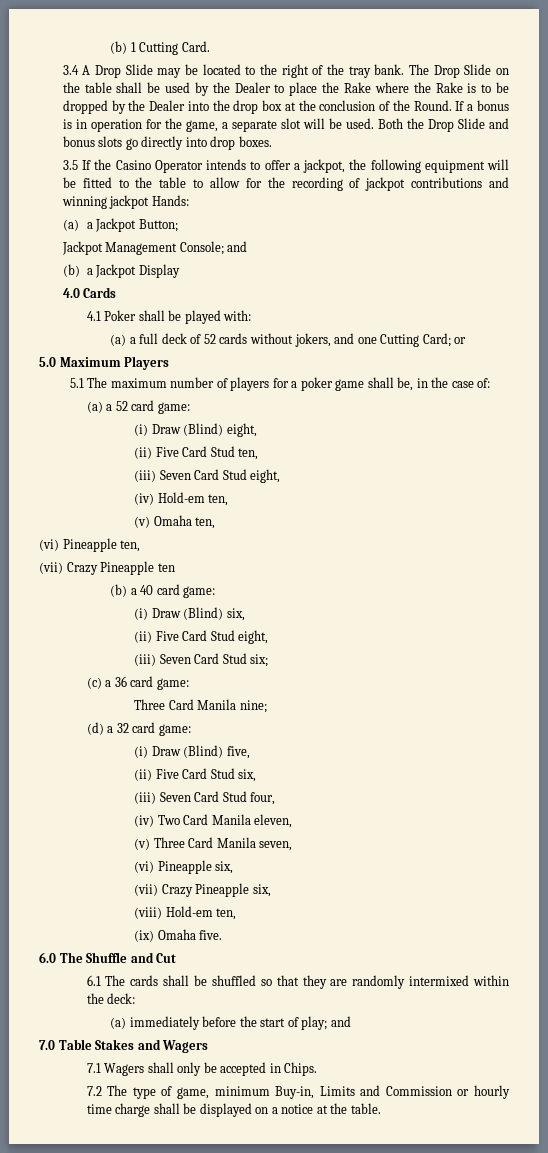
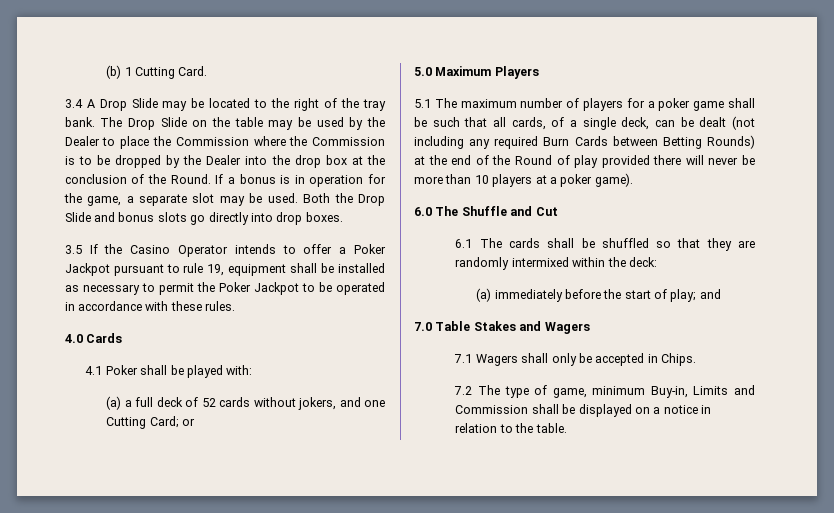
- The Drop Slide on the table shall be used by the Dealer to place the Rake where the Rake is to be dropped by the Dealer into the drop box at the conclusion of the Round.
+ The Drop Slide on the table may be used by the Dealer to place the Commission where the Commission is to be dropped by the Dealer into the drop box at the conclusion of the Round.
- If a bonus is in operation for the game, a separate slot will be used.
+ If a bonus is in operation for the game, a separate slot may be used.
- 3.5 If the Casino Operator intends to offer a jackpot, the following equipment will be fitted to the table to allow for the recording of jackpot contributions and winning jackpot Hands:
- (a) a Jackpot Button;
- Jackpot Management Console; and
- (b) a Jackpot Display
+ 3.5 If the Casino Operator intends to offer a Poker Jackpot pursuant to rule 19, equipment shall be installed as necessary to permit the Poker Jackpot to be operated in accordance with these rules.
- 5.1 The maximum number of players for a poker game shall be, in the case of:
- (a) a 52 card game:
- (i) Draw (Blind) eight,
- (ii) Five Card Stud ten,
- (iii) Seven Card Stud eight,
- (iv) Hold-em ten,
- (v) Omaha ten,
- (vi) Pineapple ten,
- (vii) Crazy Pineapple ten
- (b) a 40 card game:
- (i) Draw (Blind) six,
- (ii) Five Card Stud eight,
- (iii) Seven Card Stud six;
- (c) a 36 card game:
- Three Card Manila nine;
- (d) a 32 card game:
- (i) Draw (Blind) five,
- (ii) Five Card Stud six,
- (iii) Seven Card Stud four,
- (iv) Two Card Manila eleven,
- (v) Three Card Manila seven,
- (vi) Pineapple six,
- (vii) Crazy Pineapple six,
- (viii) Hold-em ten,
- (ix) Omaha five.
+ 5.1 The maximum number of players for a poker game shall be such that all cards, of a single deck, can be dealt (not including any required Burn Cards between Betting Rounds) at the end of the Round of play provided there will never be more than 10 players at a poker game).
- 7.2 The type of game, minimum Buy-in, Limits and Commission or hourly time charge shall be displayed on a notice at the table.
+ 7.2 The type of game, minimum Buy-in, Limits and Commission shall be displayed on a notice in relation to the table.

